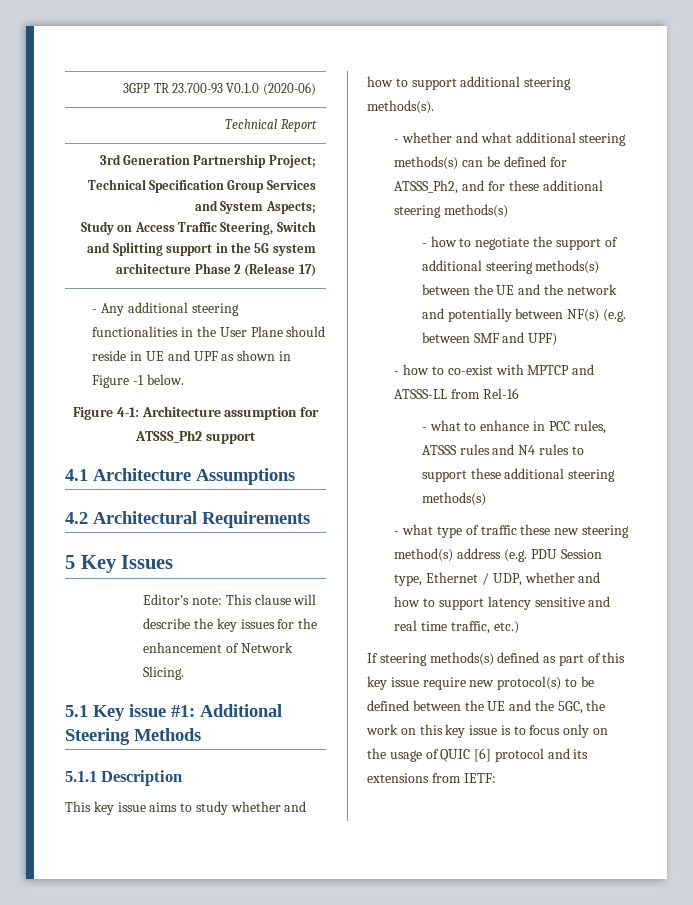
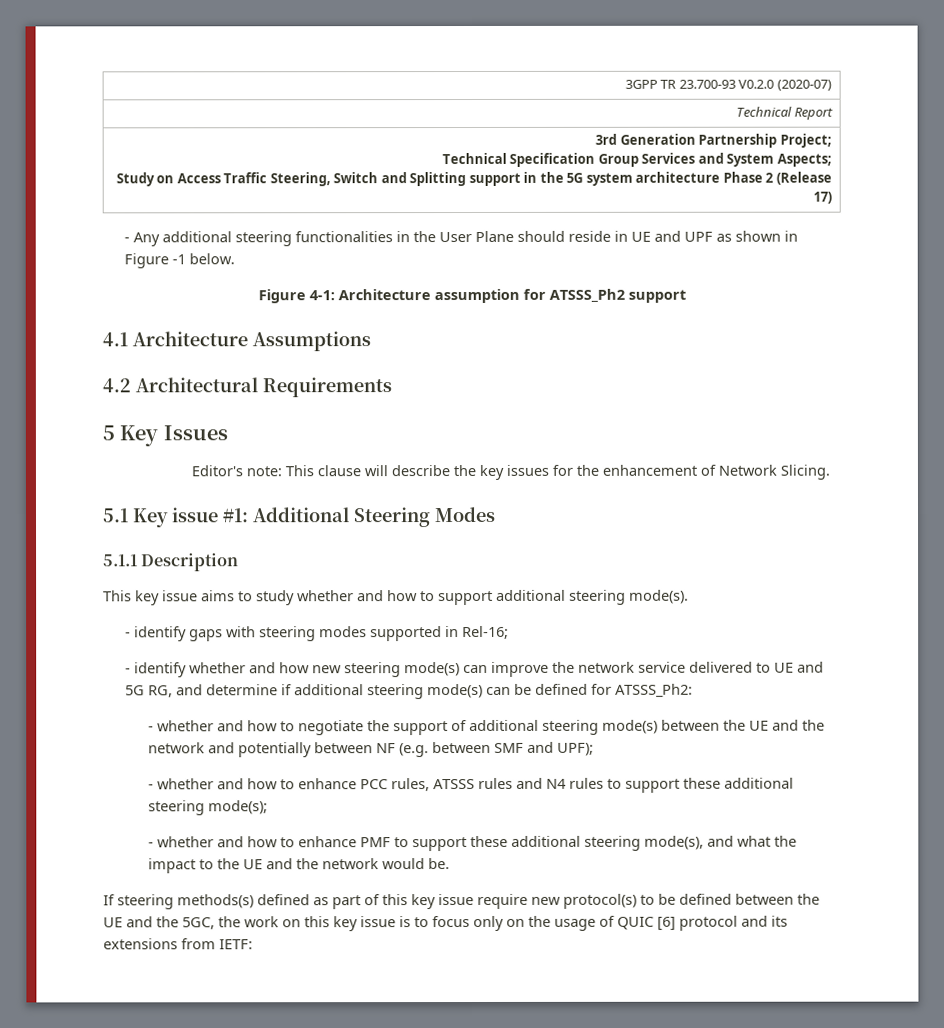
- 3GPP TR 23.700-93 V0.1.0 (2020-06)
+ 3GPP TR 23.700-93 V0.2.0 (2020-07)
- 5.1 Key issue #1: Additional Steering Methods
+ 5.1 Key issue #1: Additional Steering Modes
- This key issue aims to study whether and how to support additional steering methods(s).
- - whether and what additional steering methods(s) can be defined for ATSSS_Ph2, and for these additional steering methods(s)
- - how to negotiate the support of additional steering methods(s) between the UE and the network and potentially between NF(s) (e.g. between SMF and UPF)
- - how to co-exist with MPTCP and ATSSS-LL from Rel-16
- - what to enhance in PCC rules, ATSSS rules and N4 rules to support these additional steering methods(s)
- - what type of traffic these new steering method(s) address (e.g. PDU Session type, Ethernet / UDP, whether and how to support latency sensitive and real time traffic, etc.)
+ This key issue aims to study whether and how to support additional steering mode(s).
+ - identify gaps with steering modes supported in Rel-16;
+ - identify whether and how new steering mode(s) can improve the network service delivered to UE and 5G RG, and determine if additional steering mode(s) can be defined for ATSSS_Ph2:
+ - whether and how to negotiate the support of additional steering mode(s) between the UE and the network and potentially between NF (e.g. between SMF and UPF);
+ - whether and how to enhance PCC rules, ATSSS rules and N4 rules to support these additional steering mode(s);
+ - whether and how to enhance PMF to support these additional steering mode(s), and what the impact to the UE and the network would be.

